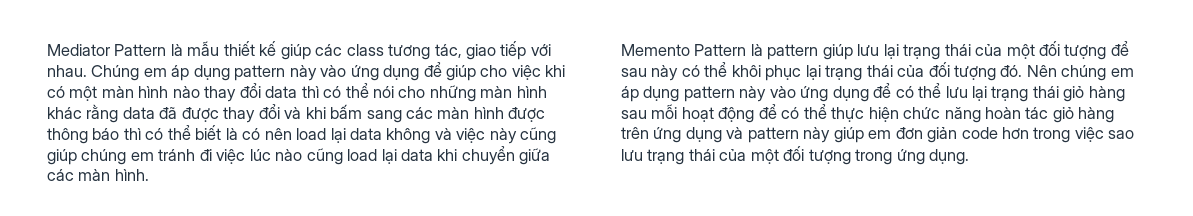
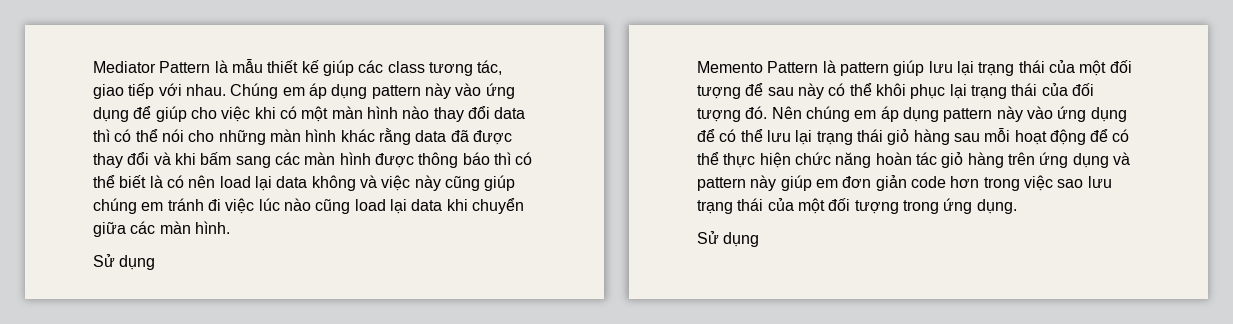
  Chúng em áp dụng pattern này vào ứng dụng để giúp cho việc khi có một màn hình nào thay đổi data thì có thể nói cho những màn hình khác rằng data đã được thay đổi và khi bấm sang các màn hình được thông báo thì có thể biết là có nên load lại data không và việc này cũng giúp chúng em tránh đi việc lúc nào cũng load lại data khi chuyển giữa các màn hình.
+ Sử dụng
  Nên chúng em áp dụng pattern này vào ứng dụng để có thể lưu lại trạng thái giỏ hàng sau mỗi hoạt động để có thể thực hiện chức năng hoàn tác giỏ hàng trên ứng dụng và pattern này giúp em đơn giản code hơn trong việc sao lưu trạng thái của một đối tượng trong ứng dụng.
+ Sử dụng

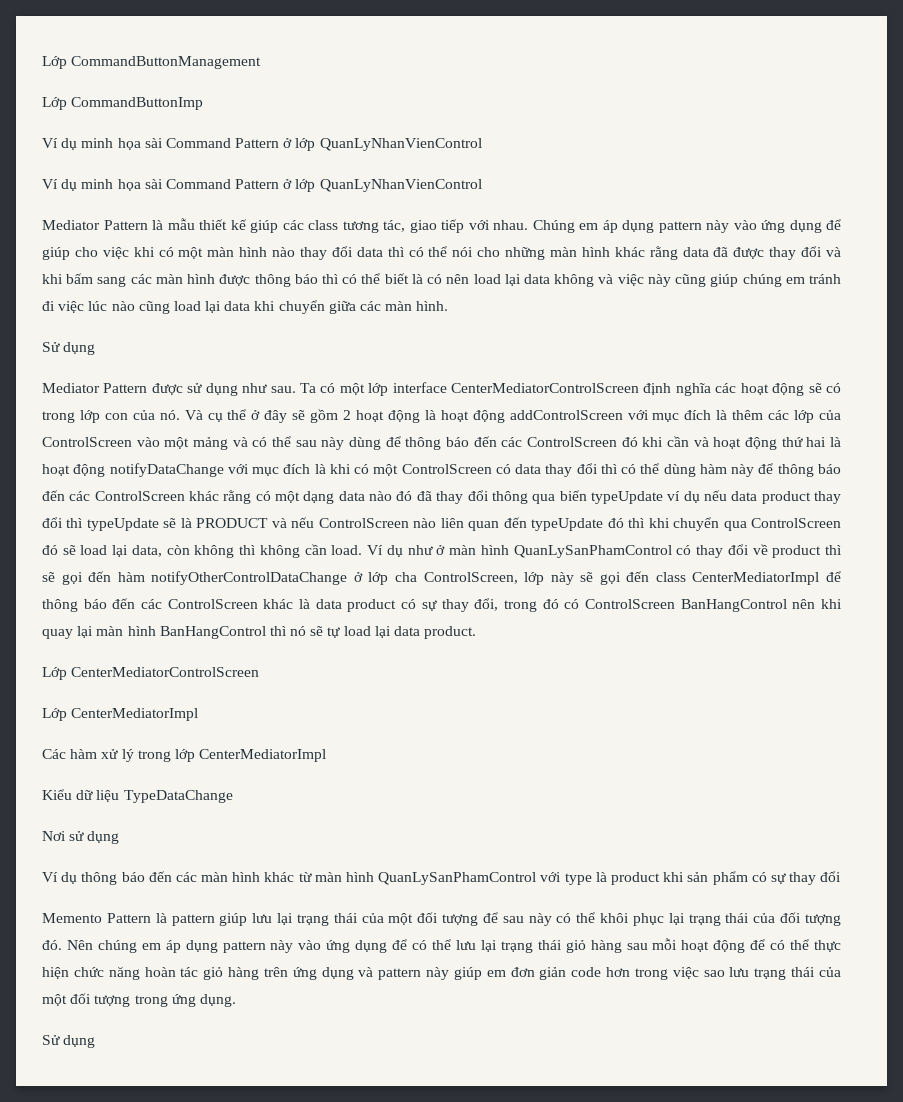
+ Lớp CommandButtonManagement
+ Lớp CommandButtonImp
+ Ví dụ minh họa sài Command Pattern ở lớp QuanLyNhanVienControl
+ Ví dụ minh họa sài Command Pattern ở lớp QuanLyNhanVienControl
+ Mediator Pattern được sử dụng như sau. Ta có một lớp interface CenterMediatorControlScreen định nghĩa các hoạt động sẽ có trong lớp con của nó. Và cụ thể ở đây sẽ gồm 2 hoạt động là hoạt động addControlScreen với mục đích là thêm các lớp của ControlScreen vào một mảng và có thể sau này dùng để thông báo đến các ControlScreen đó khi cần và hoạt động thứ hai là hoạt động notifyDataChange với mục đích là khi có một ControlScreen có data thay đổi thì có thể dùng hàm này để thông báo đến các ControlScreen khác rằng có một dạng data nào đó đã thay đổi thông qua biến typeUpdate ví dụ nếu data product thay đổi thì typeUpdate sẽ là PRODUCT và nếu ControlScreen nào liên quan đến typeUpdate đó thì khi chuyển qua ControlScreen đó sẽ load lại data, còn không thì không cần load. Ví dụ như ở màn hình QuanLySanPhamControl có thay đổi về product thì sẽ gọi đến hàm notifyOtherControlDataChange ở lớp cha ControlScreen, lớp này sẽ gọi đến class CenterMediatorImpl để thông báo đến các ControlScreen khác là data product có sự thay đổi, trong đó có ControlScreen BanHangControl nên khi quay lại màn hình BanHangControl thì nó sẽ tự load lại data product.
+ Lớp CenterMediatorControlScreen
+ Lớp CenterMediatorImpl
+ Các hàm xử lý trong lớp CenterMediatorImpl
+ Kiểu dữ liệu TypeDataChange
+ Nơi sử dụng
+ Ví dụ thông báo đến các màn hình khác từ màn hình QuanLySanPhamControl với type là product khi sản phẩm có sự thay đổi

